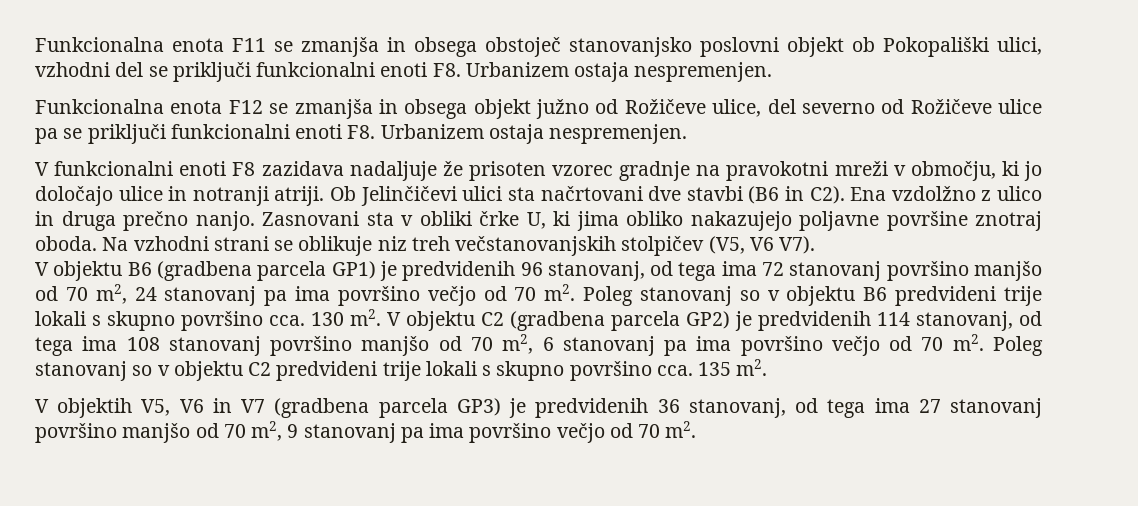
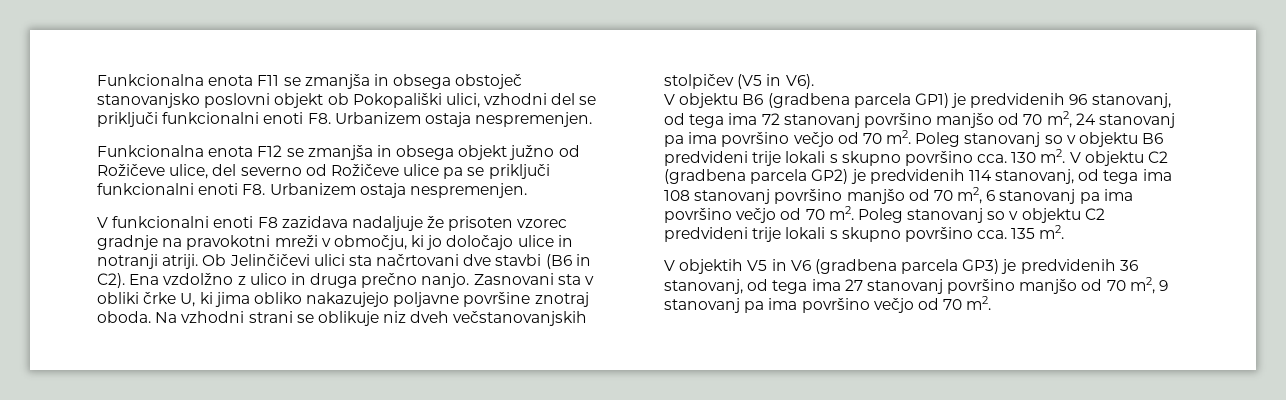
- Na vzhodni strani se oblikuje niz treh večstanovanjskih stolpičev (V5, V6 V7).
+ Na vzhodni strani se oblikuje niz dveh večstanovanjskih stolpičev (V5 in V6).
- V objektih V5, V6 in V7 (gradbena parcela GP3) je predvidenih 36 stanovanj, od tega ima 27 stanovanj površino manjšo od 70 m2, 9 stanovanj pa ima površino večjo od 70 m2.
+ V objektih V5 in V6 (gradbena parcela GP3) je predvidenih 36 stanovanj, od tega ima 27 stanovanj površino manjšo od 70 m2, 9 stanovanj pa ima površino večjo od 70 m2.

